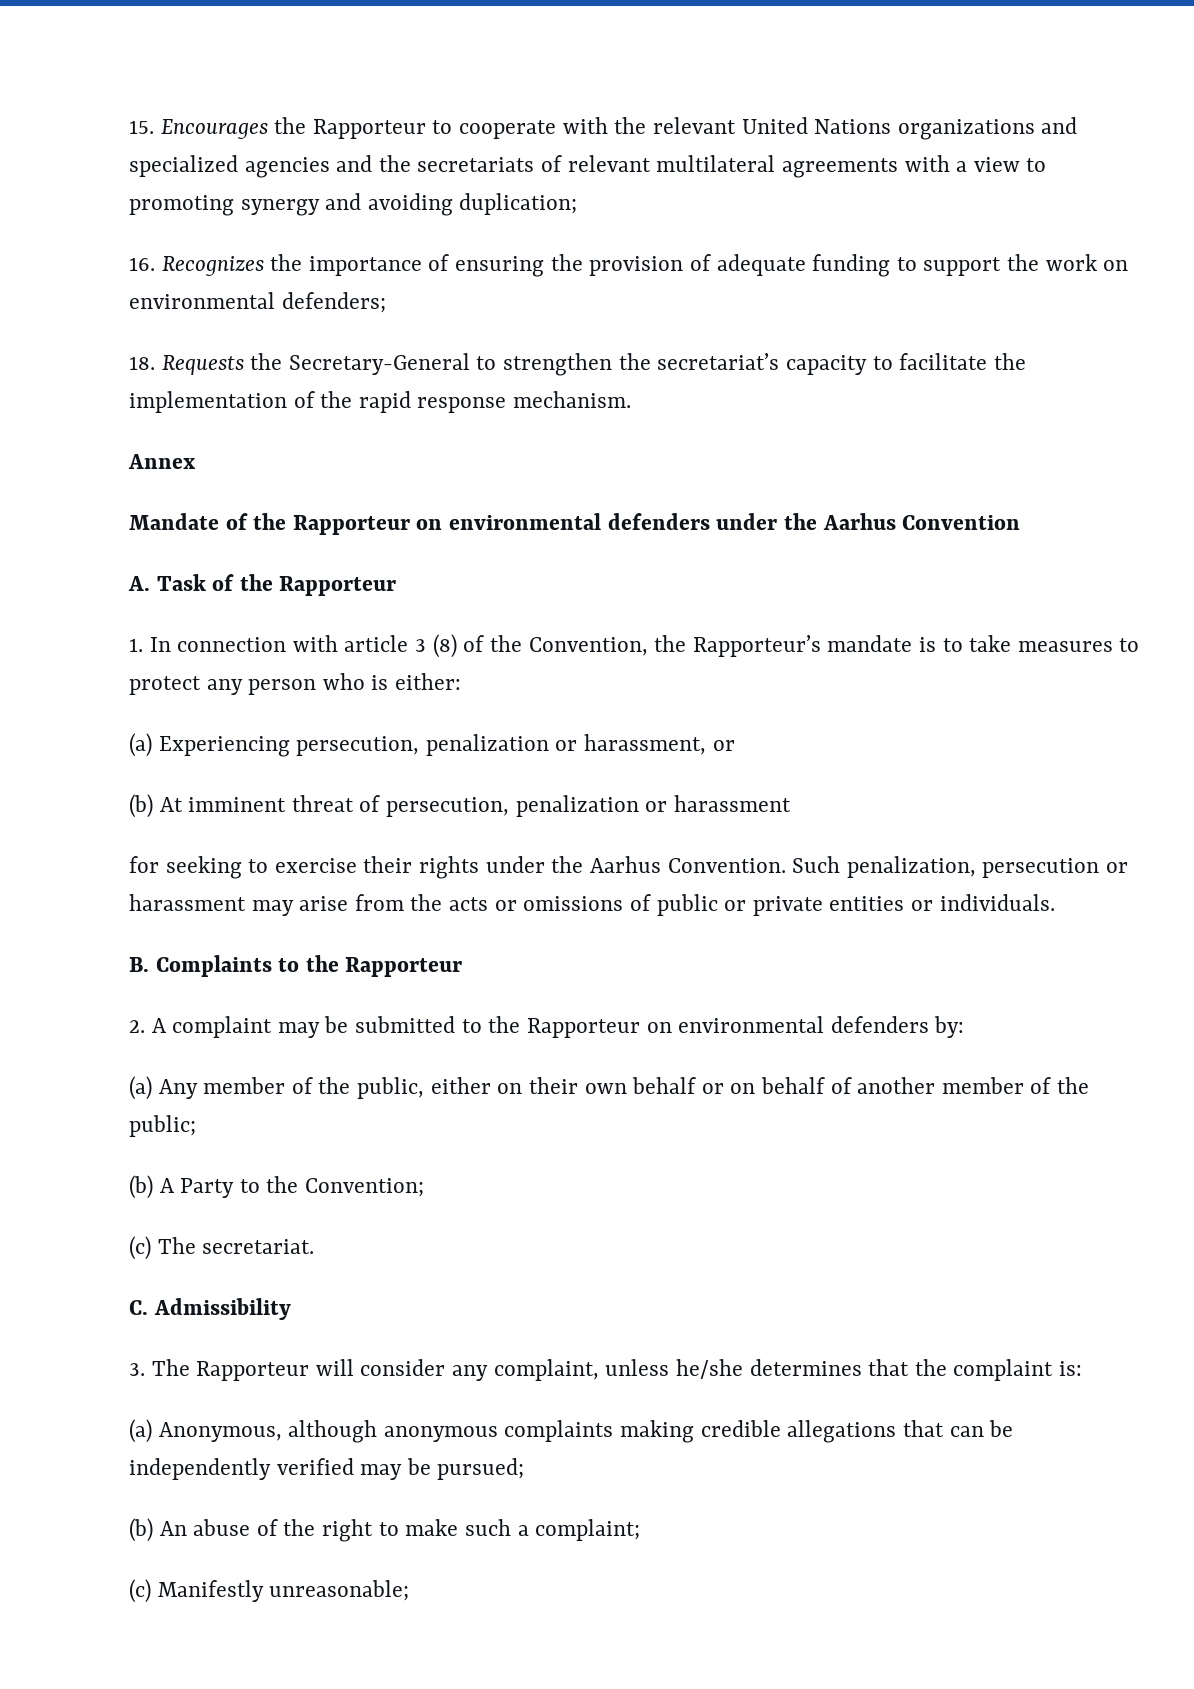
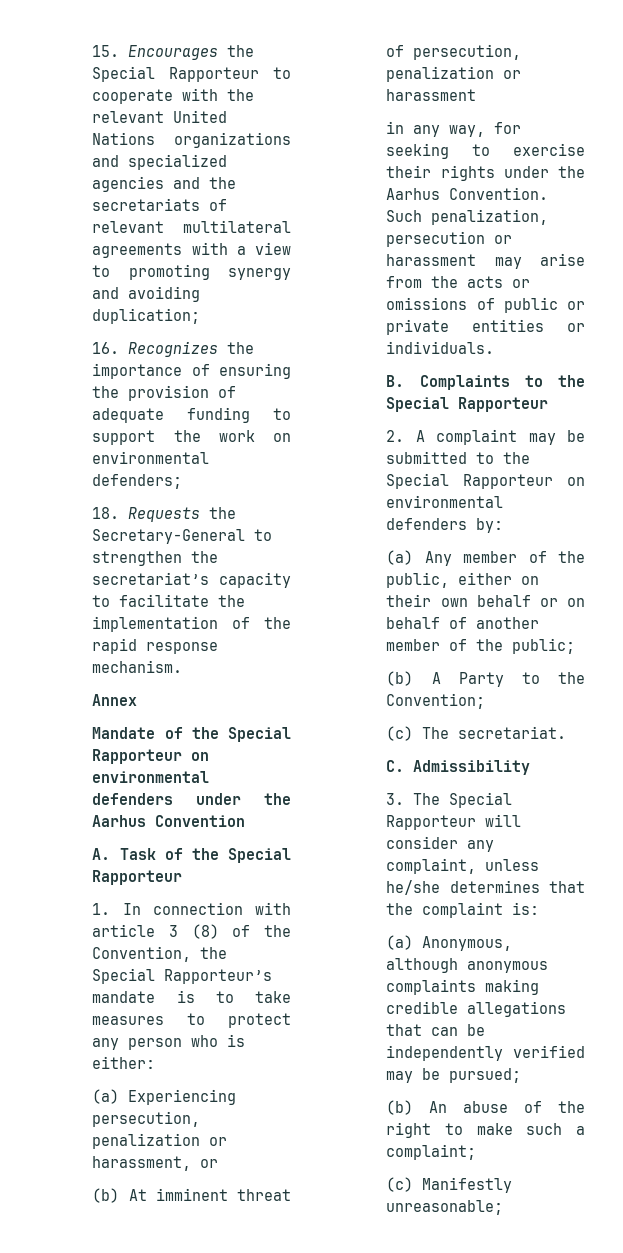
- 15. Encourages the Rapporteur to cooperate with the relevant United Nations organizations and specialized agencies and the secretariats of relevant multilateral agreements with a view to promoting synergy and avoiding duplication;
+ 15. Encourages the Special Rapporteur to cooperate with the relevant United Nations organizations and specialized agencies and the secretariats of relevant multilateral agreements with a view to promoting synergy and avoiding duplication;
- Mandate of the Rapporteur on environmental defenders under the Aarhus Convention
+ Mandate of the Special Rapporteur on environmental defenders under the Aarhus Convention
- A. Task of the Rapporteur
+ A. Task of the Special Rapporteur
- 1. In connection with article 3 (8) of the Convention, the Rapporteur’s mandate is to take measures to protect any person who is either:
+ 1. In connection with article 3 (8) of the Convention, the Special Rapporteur’s mandate is to take measures to protect any person who is either:
- for seeking to exercise their rights under the Aarhus Convention.
+ in any way, for seeking to exercise their rights under the Aarhus Convention.
- B. Complaints to the Rapporteur
+ B. Complaints to the Special Rapporteur
- 2. A complaint may be submitted to the Rapporteur on environmental defenders by:
+ 2. A complaint may be submitted to the Special Rapporteur on environmental defenders by:
- 3. The Rapporteur will consider any complaint, unless he/she determines that the complaint is:
+ 3. The Special Rapporteur will consider any complaint, unless he/she determines that the complaint is:

